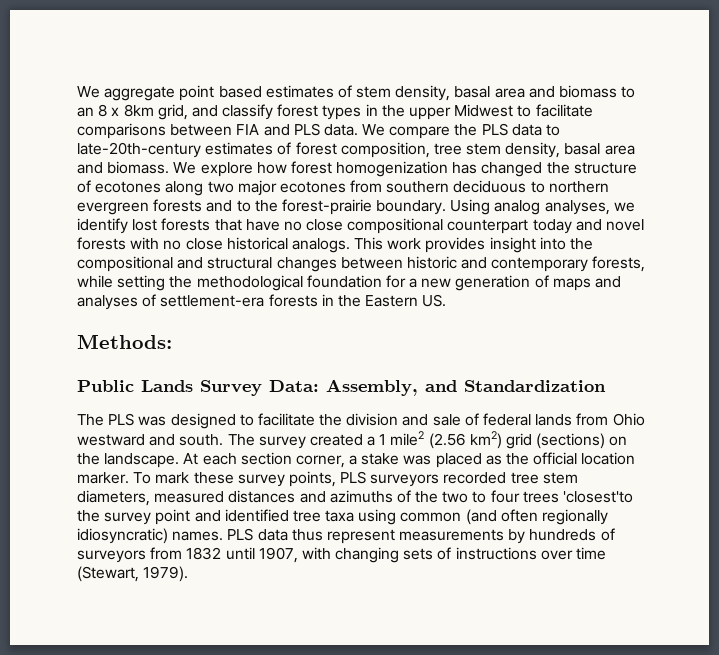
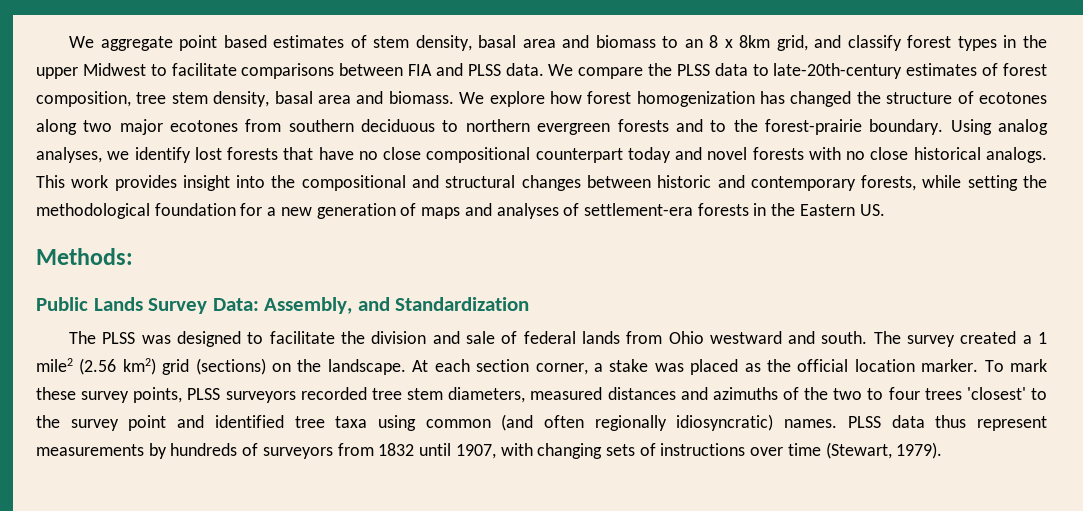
- We aggregate point based estimates of stem density, basal area and biomass to an 8 x 8km grid, and classify forest types in the upper Midwest to facilitate comparisons between FIA and PLS data.
+ We aggregate point based estimates of stem density, basal area and biomass to an 8 x 8km grid, and classify forest types in the upper Midwest to facilitate comparisons between FIA and PLSS data.
- We compare the PLS data to late-20th-century estimates of forest composition, tree stem density, basal area and biomass.
+ We compare the PLSS data to late-20th-century estimates of forest composition, tree stem density, basal area and biomass.
- The PLS was designed to facilitate the division and sale of federal lands from Ohio westward and south.
+ The PLSS was designed to facilitate the division and sale of federal lands from Ohio westward and south.
- To mark these survey points, PLS surveyors recorded tree stem diameters, measured distances and azimuths of the two to four trees 'closest'to the survey point and identified tree taxa using common (and often regionally idiosyncratic) names.
+ To mark these survey points, PLSS surveyors recorded tree stem diameters, measured distances and azimuths of the two to four trees 'closest' to the survey point and identified tree taxa using common (and often regionally idiosyncratic) names.
- PLS data thus represent measurements by hundreds of surveyors from 1832 until 1907, with changing sets of instructions over time (Stewart, 1979).
+ PLSS data thus represent measurements by hundreds of surveyors from 1832 until 1907, with changing sets of instructions over time (Stewart, 1979).

